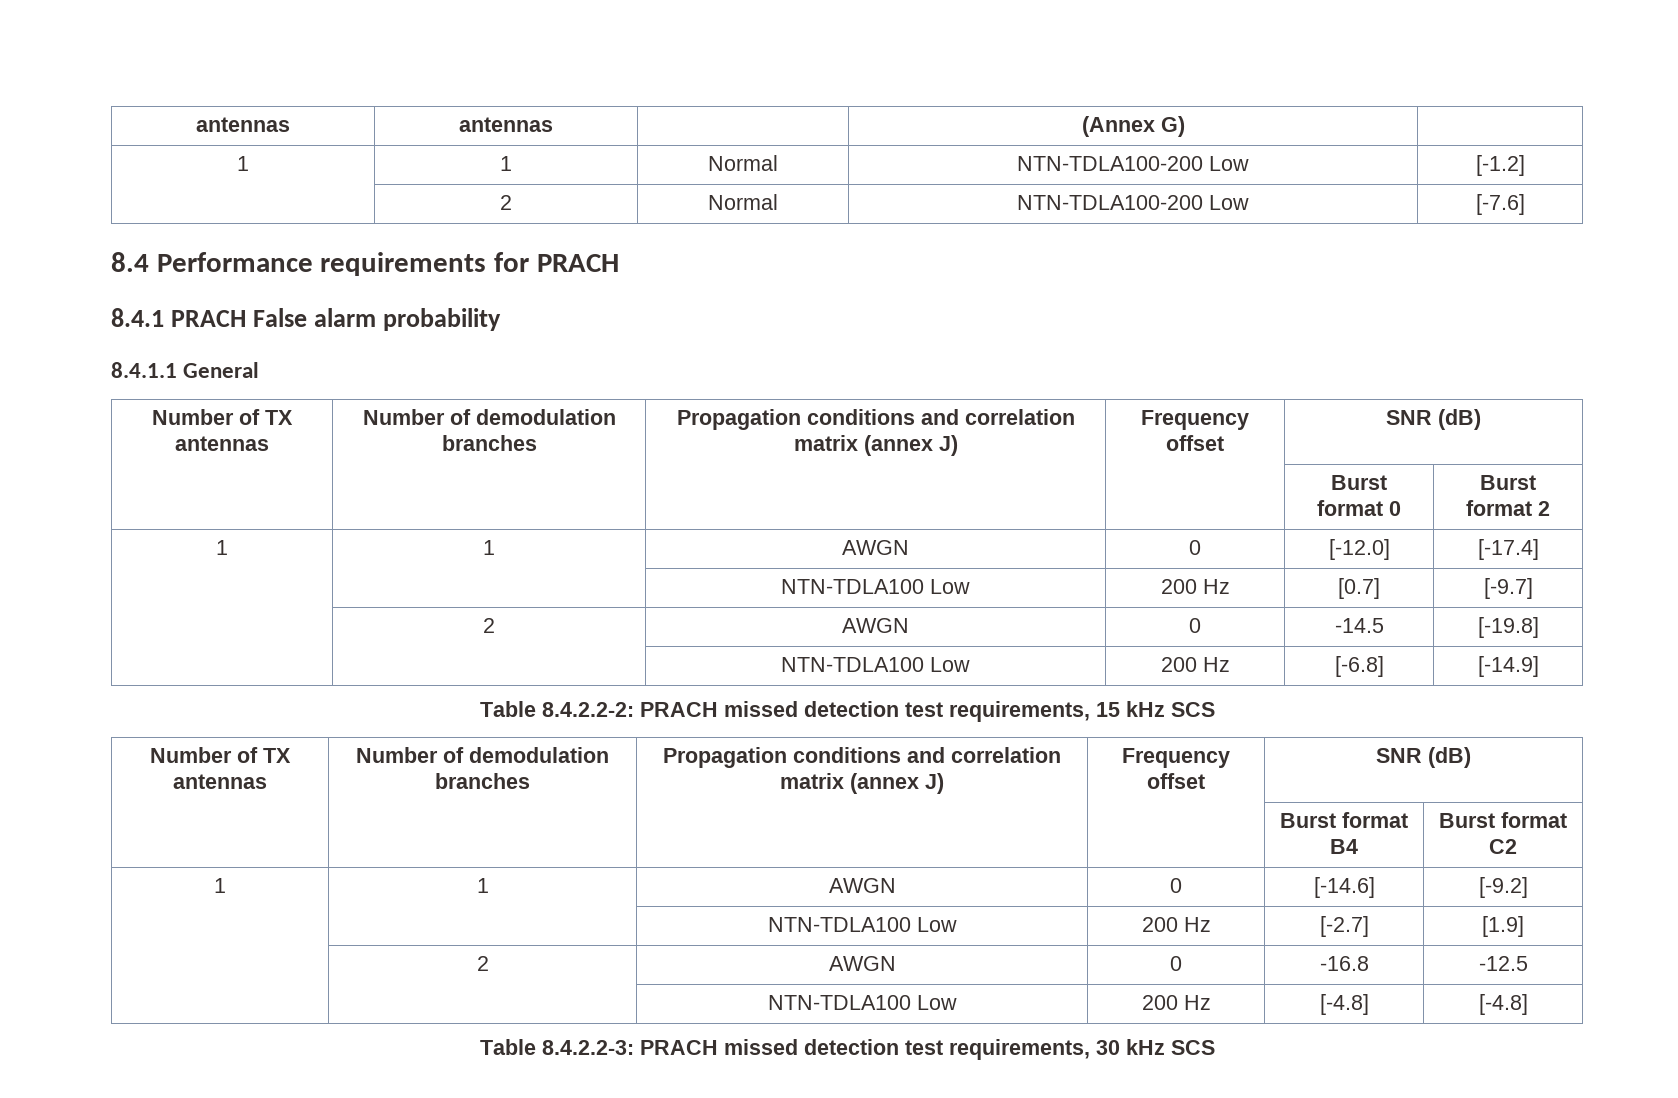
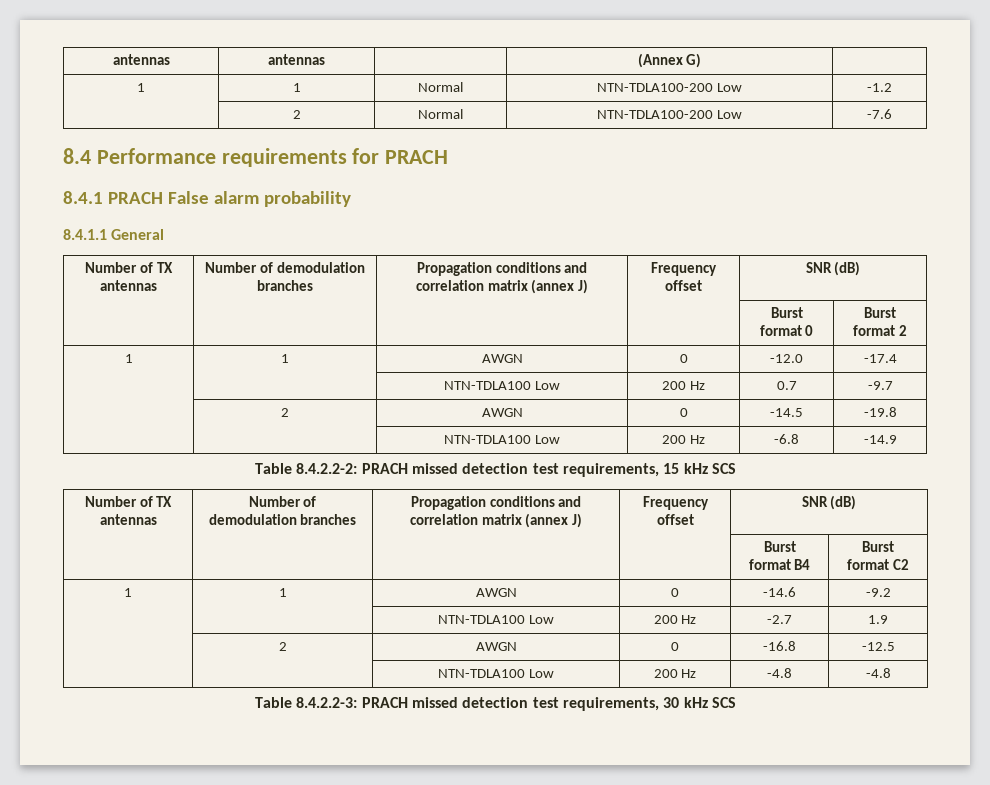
- 1 | 1 | Normal | NTN-TDLA100-200 Low | [-1.2]
+ 1 | 1 | Normal | NTN-TDLA100-200 Low | -1.2
- | 2 | Normal | NTN-TDLA100-200 Low | [-7.6]
+ | 2 | Normal | NTN-TDLA100-200 Low | -7.6
- 1 | 1 | AWGN | 0 | [-12.0] | [-17.4]
- | | NTN-TDLA100 Low | 200 Hz | [0.7] | [-9.7]
+ 1 | 1 | AWGN | 0 | -12.0 | -17.4
+ | | NTN-TDLA100 Low | 200 Hz | 0.7 | -9.7
- | 2 | AWGN | 0 | -14.5 | [-19.8]
- | | NTN-TDLA100 Low | 200 Hz | [-6.8] | [-14.9]
+ | 2 | AWGN | 0 | -14.5 | -19.8
+ | | NTN-TDLA100 Low | 200 Hz | -6.8 | -14.9
- 1 | 1 | AWGN | 0 | [-14.6] | [-9.2]
- | | NTN-TDLA100 Low | 200 Hz | [-2.7] | [1.9]
+ 1 | 1 | AWGN | 0 | -14.6 | -9.2
+ | | NTN-TDLA100 Low | 200 Hz | -2.7 | 1.9
- | | NTN-TDLA100 Low | 200 Hz | [-4.8] | [-4.8]
+ | | NTN-TDLA100 Low | 200 Hz | -4.8 | -4.8

